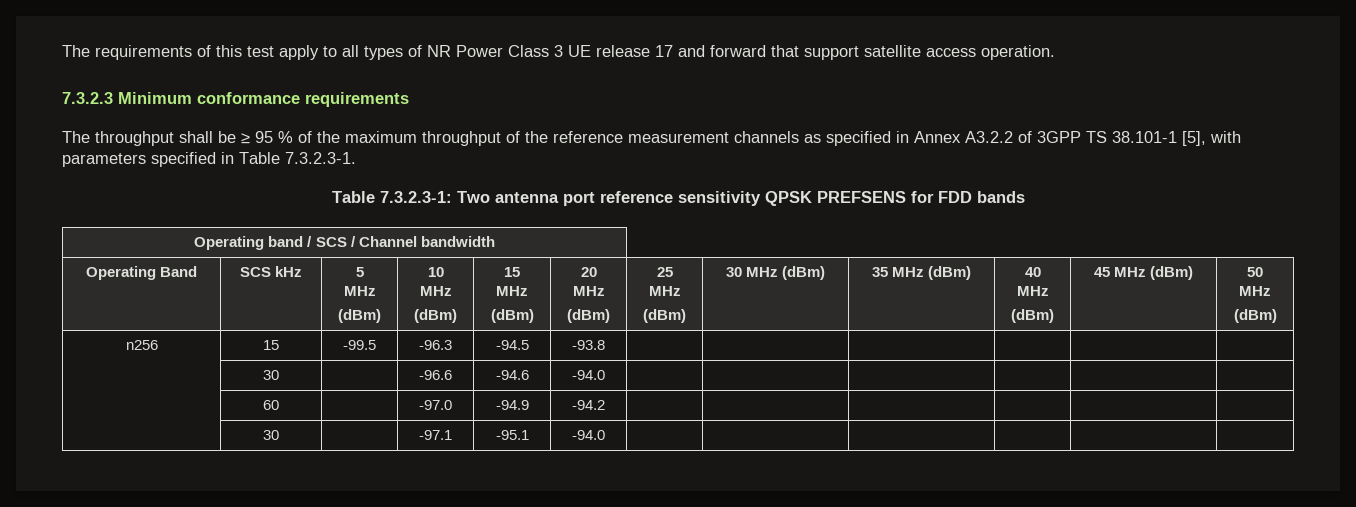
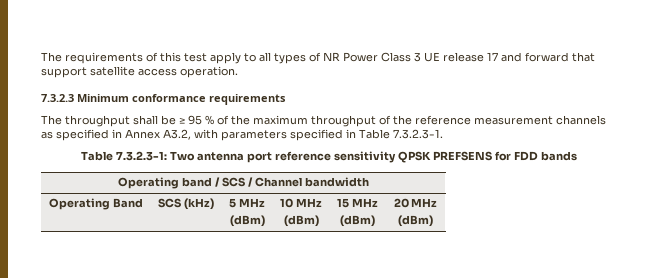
- The throughput shall be ≥ 95 % of the maximum throughput of the reference measurement channels as specified in Annex A3.2.2 of 3GPP TS 38.101-1 [5], with parameters specified in Table 7.3.2.3-1.
+ The throughput shall be ≥ 95 % of the maximum throughput of the reference measurement channels as specified in Annex A3.2, with parameters specified in Table 7.3.2.3-1.
- Operating Band | SCS kHz | 5
- MHz
- (dBm) | 10
- MHz
- (dBm) | 15
- MHz
- (dBm) | 20
- MHz
- (dBm) | 25
- MHz
- (dBm) | 30 MHz (dBm) | 35 MHz (dBm) | 40
- MHz
- (dBm) | 45 MHz (dBm) | 50
- MHz
+ Operating Band | SCS (kHz) | 5 MHz
+ (dBm) | 10 MHz
+ (dBm) | 15 MHz
+ (dBm) | 20 MHz
  (dBm)
- n256 | 15 | -99.5 | -96.3 | -94.5 | -93.8 | | | | | |
- | 30 | | -96.6 | -94.6 | -94.0 | | | | | |
- | 60 | | -97.0 | -94.9 | -94.2 | | | | | |
- | 30 | | -97.1 | -95.1 | -94.0 | | | | | |

